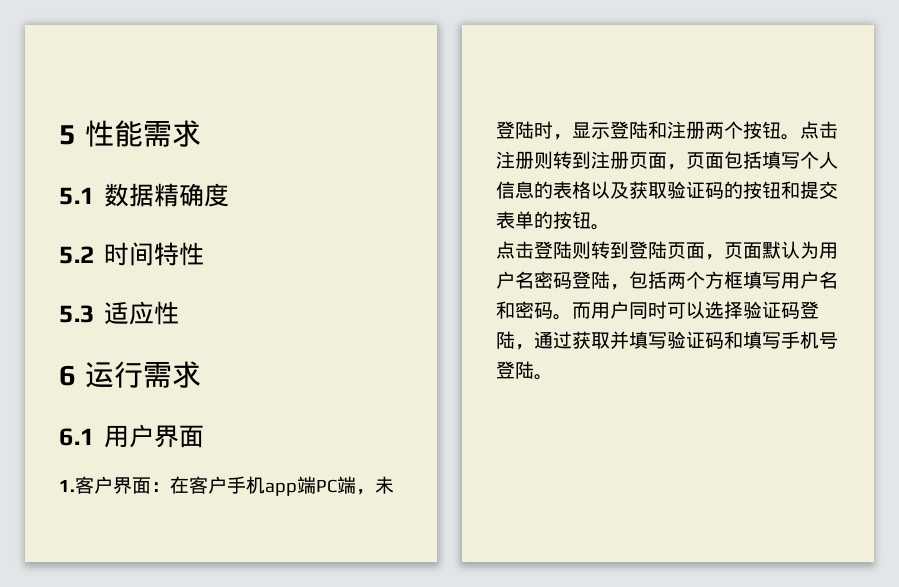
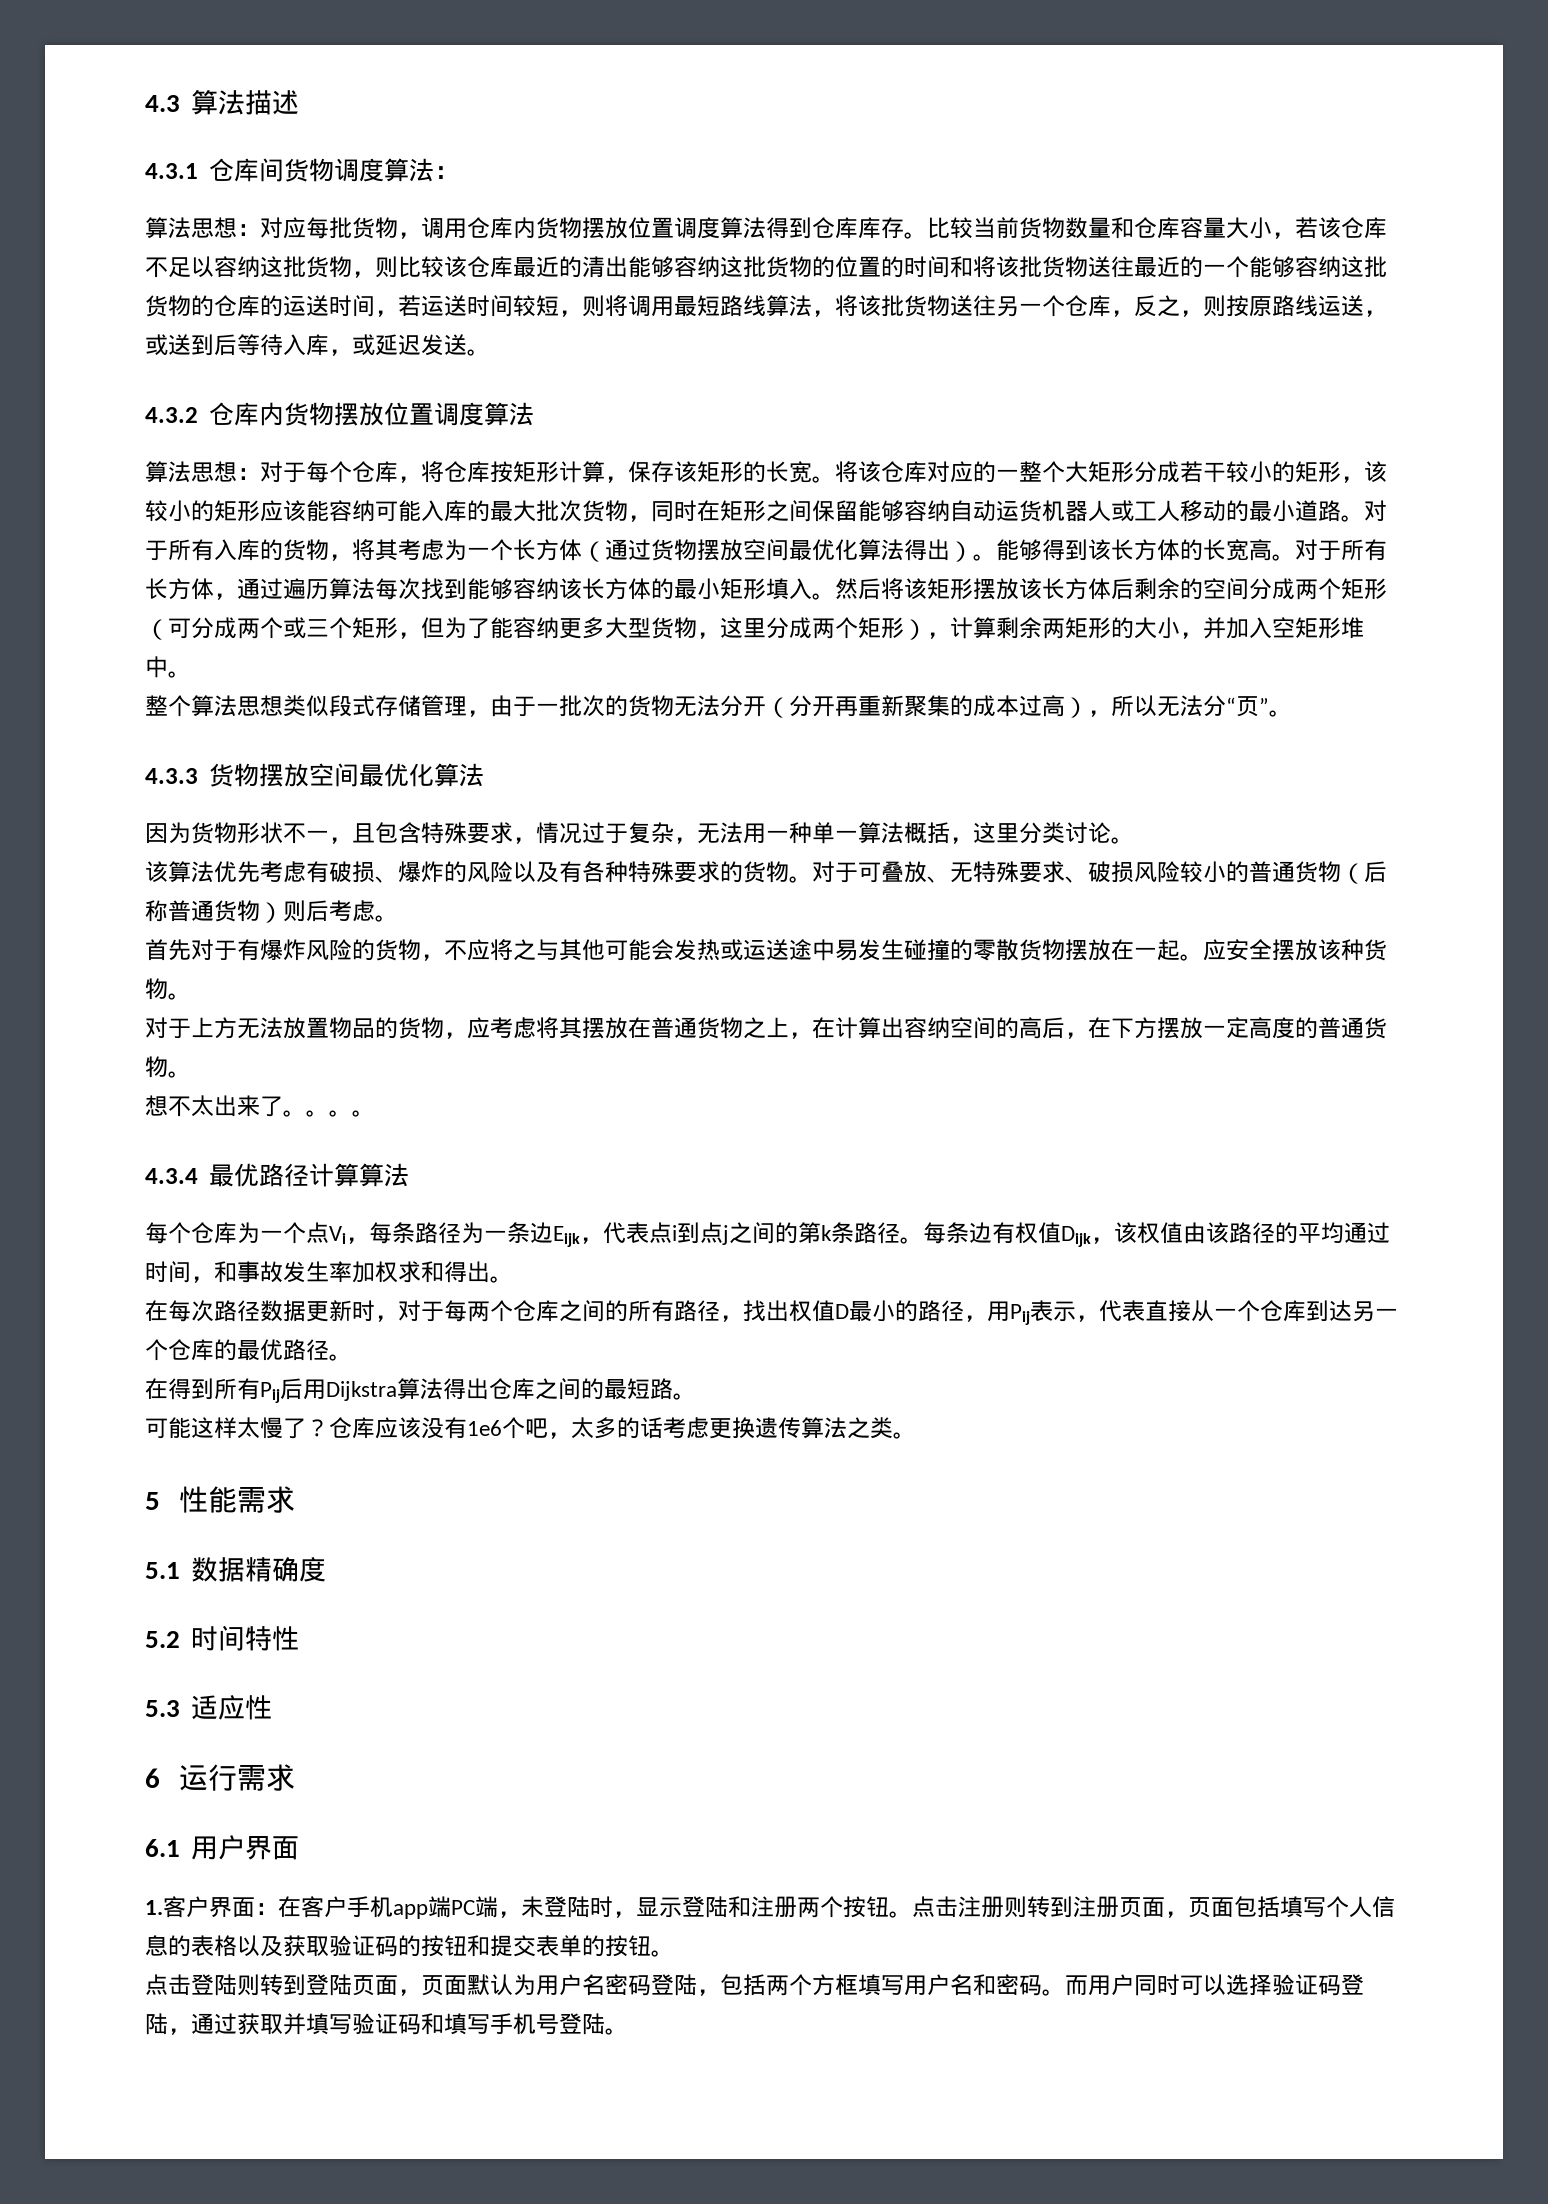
+ 4.3算法描述
+ 4.3.1仓库间货物调度算法：
+ 算法思想：对应每批货物，调用仓库内货物摆放位置调度算法得到仓库库存。比较当前货物数量和仓库容量大小，若该仓库不足以容纳这批货物，则比较该仓库最近的清出能够容纳这批货物的位置的时间和将该批货物送往最近的一个能够容纳这批货物的仓库的运送时间，若运送时间较短，则将调用最短路线算法，将该批货物送往另一个仓库，反之，则按原路线运送，或送到后等待入库，或延迟发送。
+ 4.3.2仓库内货物摆放位置调度算法
+ 算法思想：对于每个仓库，将仓库按矩形计算，保存该矩形的长宽。将该仓库对应的一整个大矩形分成若干较小的矩形，该较小的矩形应该能容纳可能入库的最大批次货物，同时在矩形之间保留能够容纳自动运货机器人或工人移动的最小道路。对于所有入库的货物，将其考虑为一个长方体（通过货物摆放空间最优化算法得出）。能够得到该长方体的长宽高。对于所有长方体，通过遍历算法每次找到能够容纳该长方体的最小矩形填入。然后将该矩形摆放该长方体后剩余的空间分成两个矩形（可分成两个或三个矩形，但为了能容纳更多大型货物，这里分成两个矩形），计算剩余两矩形的大小，并加入空矩形堆中。
+ 整个算法思想类似段式存储管理，由于一批次的货物无法分开（分开再重新聚集的成本过高），所以无法分“页”。
+ 4.3.3货物摆放空间最优化算法
+ 因为货物形状不一，且包含特殊要求，情况过于复杂，无法用一种单一算法概括，这里分类讨论。
+ 该算法优先考虑有破损、爆炸的风险以及有各种特殊要求的货物。对于可叠放、无特殊要求、破损风险较小的普通货物（后称普通货物）则后考虑。
+ 首先对于有爆炸风险的货物，不应将之与其他可能会发热或运送途中易发生碰撞的零散货物摆放在一起。应安全摆放该种货物。
+ 对于上方无法放置物品的货物，应考虑将其摆放在普通货物之上，在计算出容纳空间的高后，在下方摆放一定高度的普通货物。
+ 想不太出来了。。。。
+ 4.3.4最优路径计算算法
+ 每个仓库为一个点Vi，每条路径为一条边Eijk，代表点i到点j之间的第k条路径。每条边有权值Dijk，该权值由该路径的平均通过时间，和事故发生率加权求和得出。
+ 在每次路径数据更新时，对于每两个仓库之间的所有路径，找出权值D最小的路径，用Pij表示，代表直接从一个仓库到达另一个仓库的最优路径。
+ 在得到所有Pij后用Dijkstra算法得出仓库之间的最短路。
+ 可能这样太慢了？仓库应该没有1e6个吧，太多的话考虑更换遗传算法之类。

